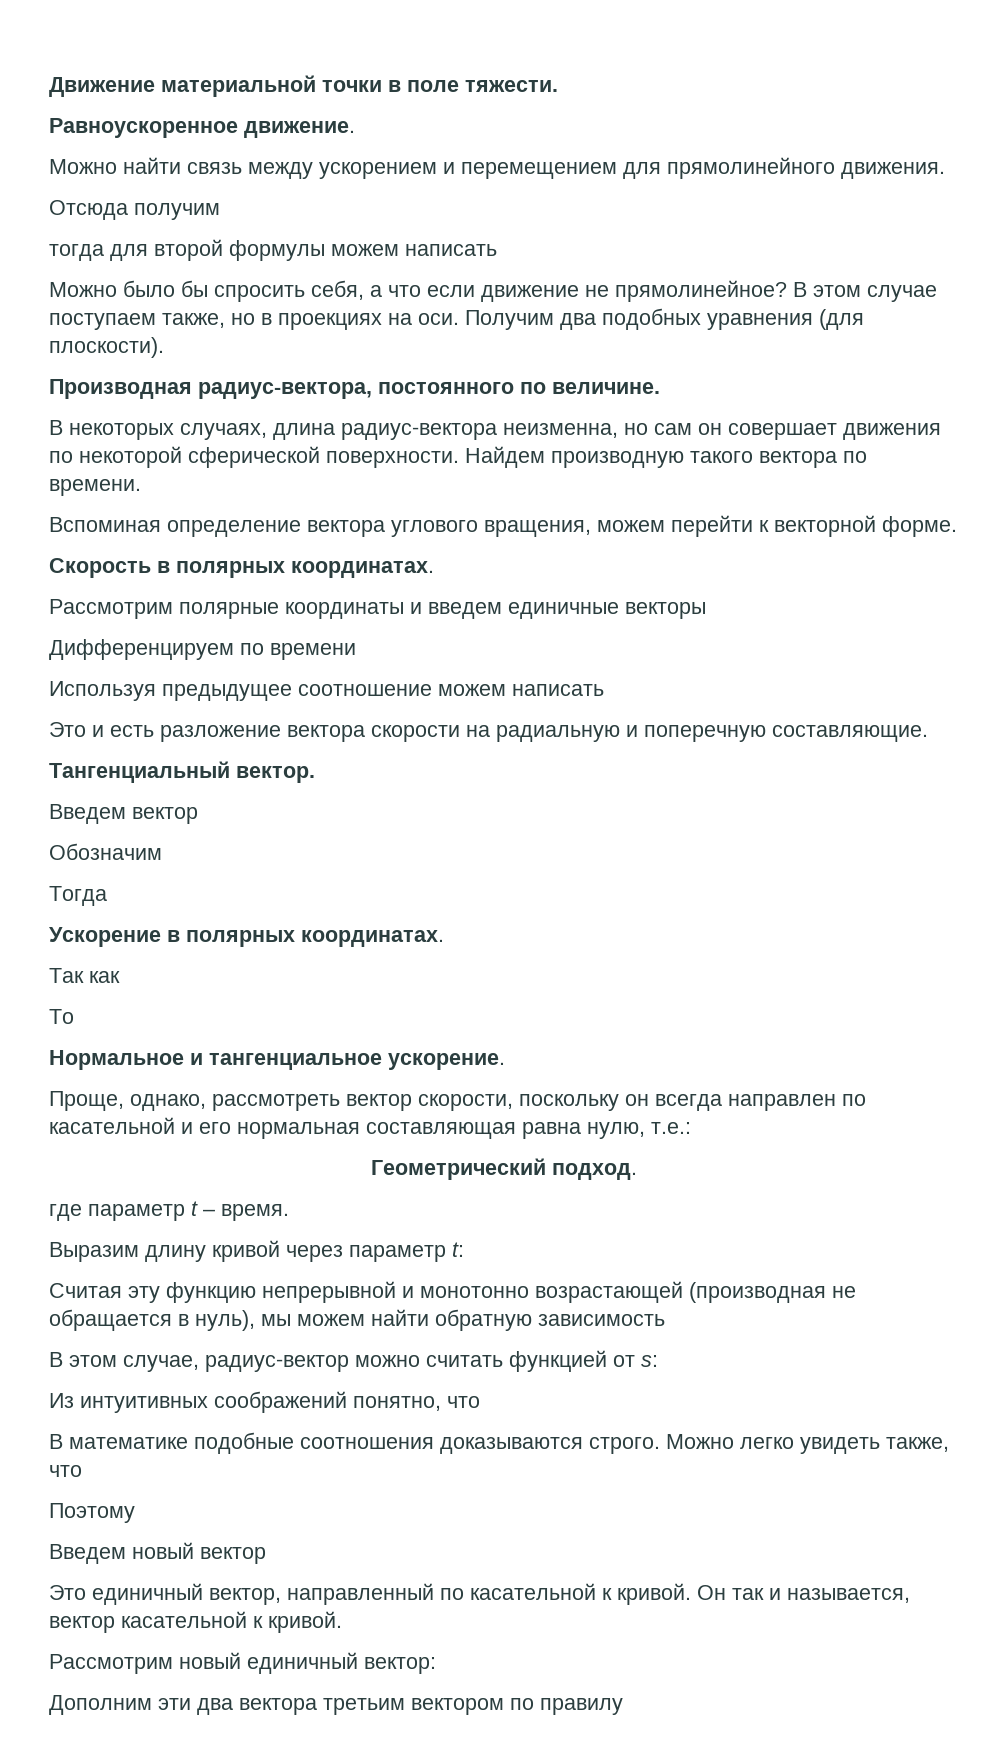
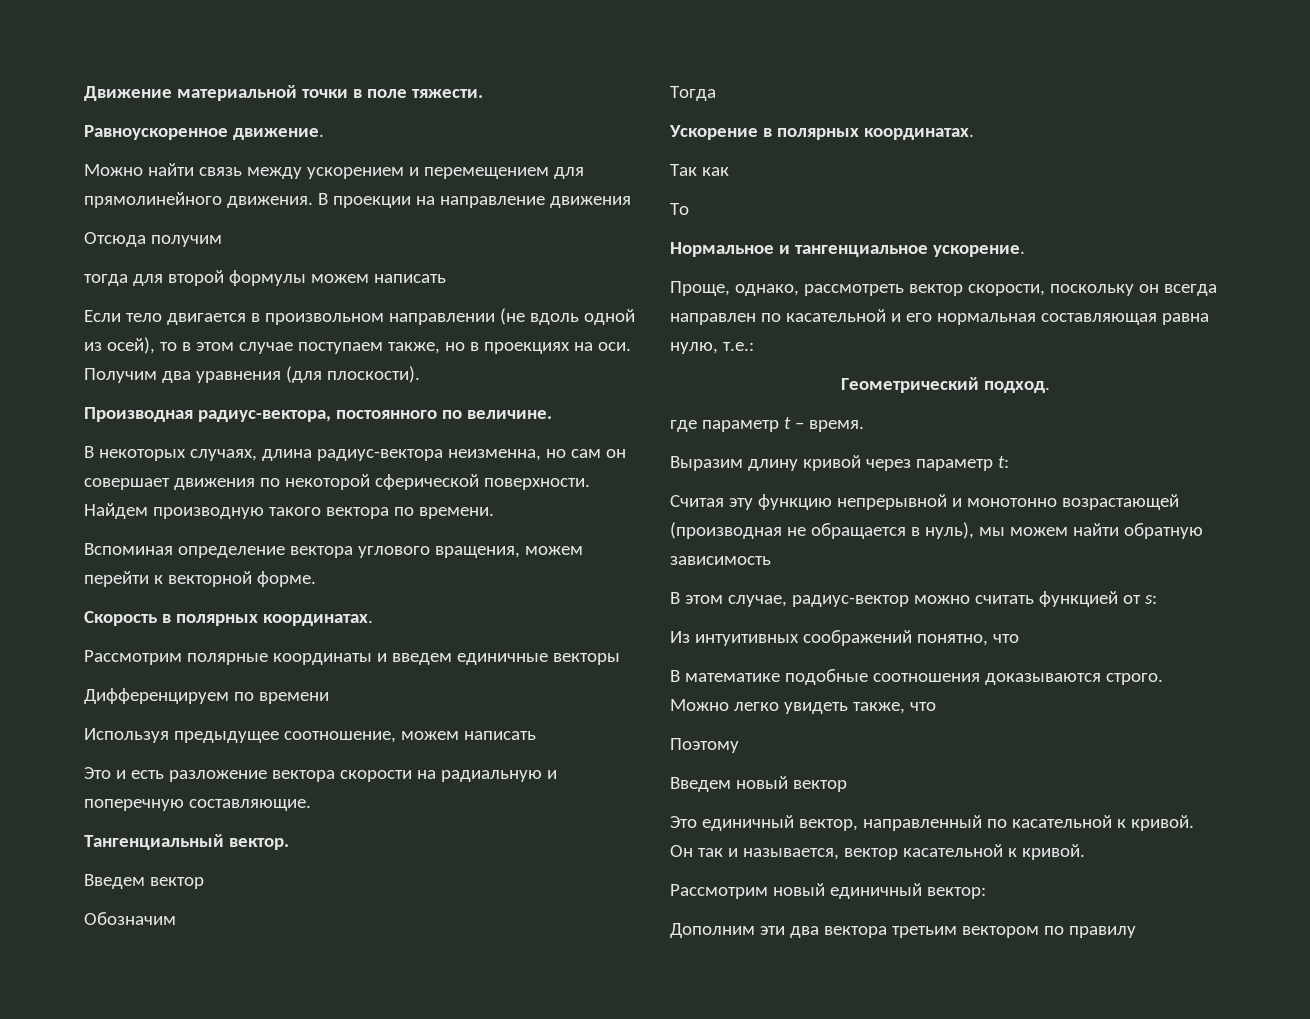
+ В проекции на направление движения
- Можно было бы спросить себя, а что если движение не прямолинейное? В этом случае поступаем также, но в проекциях на оси.
+ Если тело двигается в произвольном направлении (не вдоль одной из осей), то в этом случае поступаем также, но в проекциях на оси.
- Получим два подобных уравнения (для плоскости).
+ Получим два уравнения (для плоскости).
- Используя предыдущее соотношение можем написать
+ Используя предыдущее соотношение, можем написать

